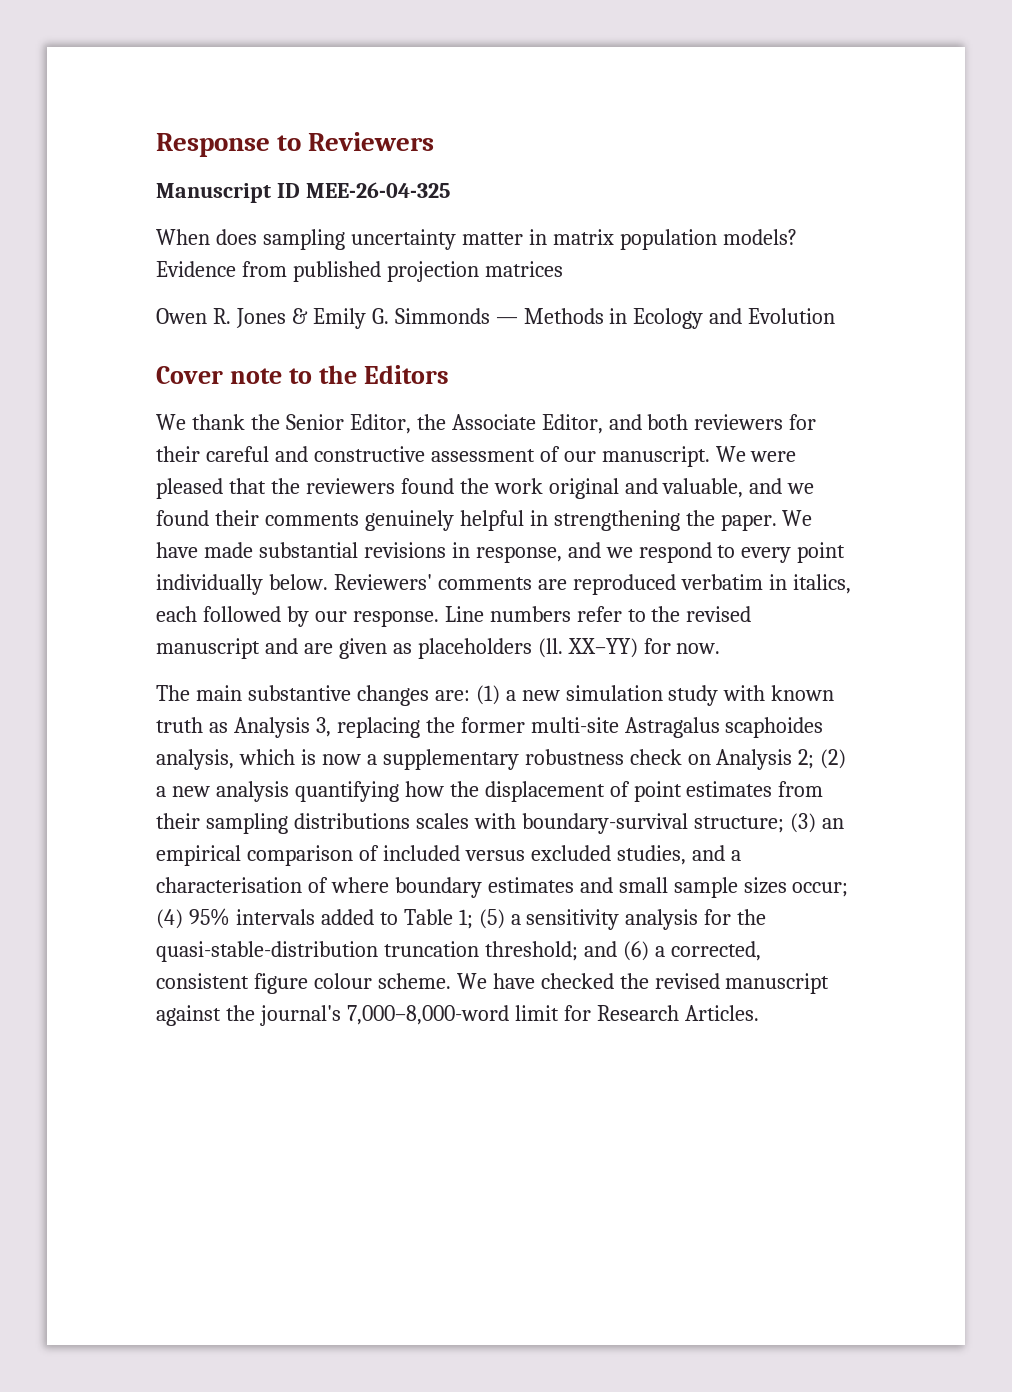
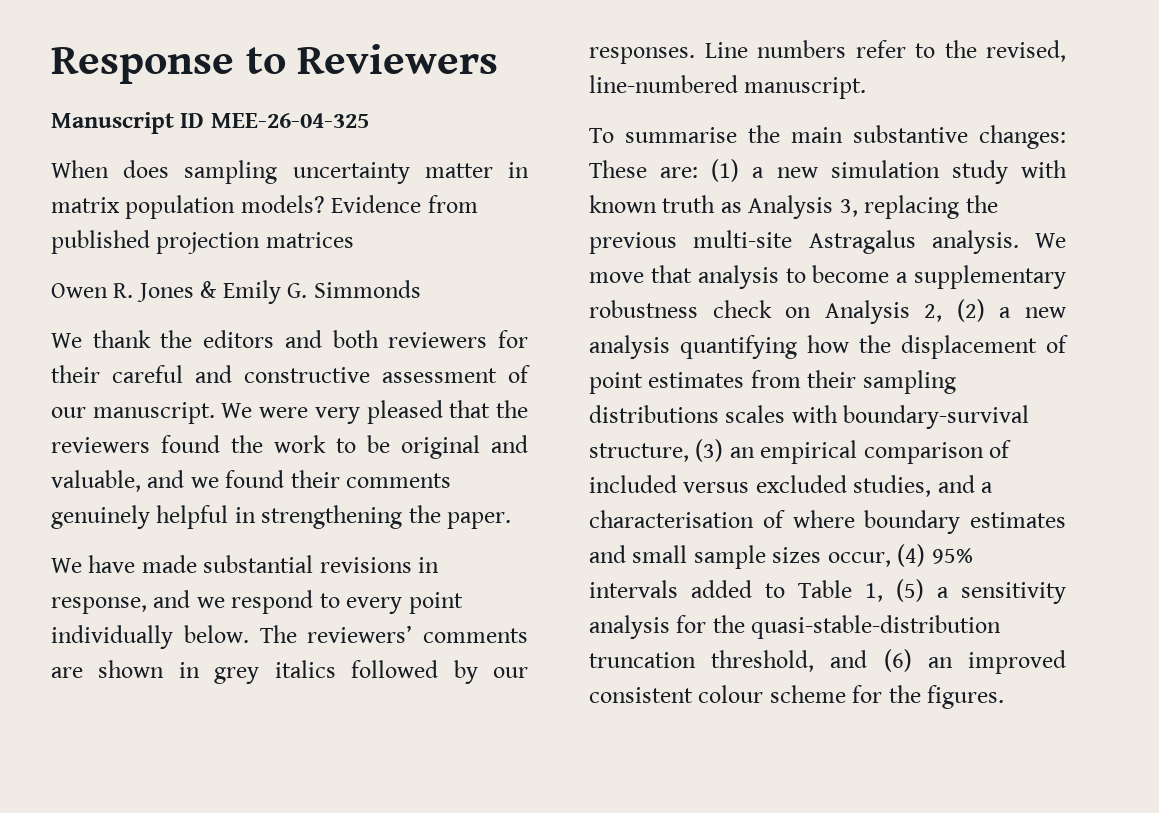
- Owen R. Jones & Emily G. Simmonds — Methods in Ecology and Evolution
- Cover note to the Editors
- We thank the Senior Editor, the Associate Editor, and both reviewers for their careful and constructive assessment of our manuscript.
+ Owen R. Jones & Emily G. Simmonds
+ We thank the editors and both reviewers for their careful and constructive assessment of our manuscript.
- We were pleased that the reviewers found the work original and valuable, and we found their comments genuinely helpful in strengthening the paper. We have made substantial revisions in response, and we respond to every point individually below.
+ We were very pleased that the reviewers found the work to be original and valuable, and we found their comments genuinely helpful in strengthening the paper.
+ We have made substantial revisions in response, and we respond to every point individually below.
- Reviewers' comments are reproduced verbatim in italics, each followed by our response.
+ The reviewers’ comments are shown in grey italics followed by our responses.
- Line numbers refer to the revised manuscript and are given as placeholders (ll. XX–YY) for now.
- The main substantive changes are:
+ Line numbers refer to the revised, line-numbered manuscript.
+ To summarise the main substantive changes: These are:
- (1) a new simulation study with known truth as Analysis 3, replacing the former multi-site Astragalus scaphoides analysis, which is now a supplementary robustness check on Analysis 2; (2) a new analysis quantifying how the displacement of point estimates from their sampling distributions scales with boundary-survival structure; (3) an empirical comparison of included versus excluded studies, and a characterisation of where boundary estimates and small sample sizes occur; (4) 95% intervals added to Table 1; (5) a sensitivity analysis for the quasi-stable-distribution truncation threshold; and (6) a corrected, consistent figure colour scheme. We have checked the revised manuscript against the journal's 7,000–8,000-word limit for Research Articles.
+ (1) a new simulation study with known truth as Analysis 3, replacing the previous multi-site Astragalus analysis. We move that analysis to become a supplementary robustness check on Analysis 2, (2) a new analysis quantifying how the displacement of point estimates from their sampling distributions scales with boundary-survival structure, (3) an empirical comparison of included versus excluded studies, and a characterisation of where boundary estimates and small sample sizes occur, (4) 95% intervals added to Table 1, (5) a sensitivity analysis for the quasi-stable-distribution truncation threshold, and (6) an improved consistent colour scheme for the figures.

